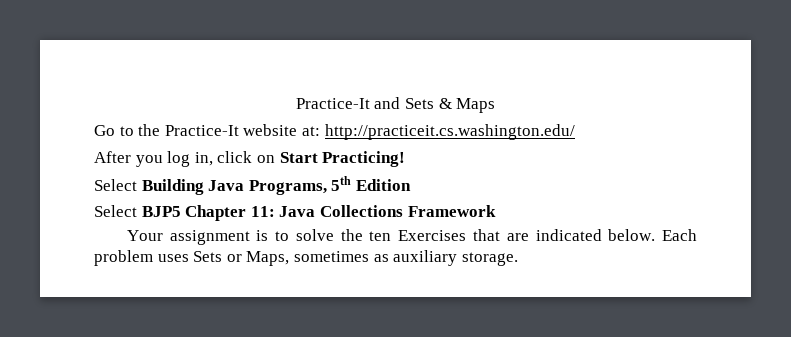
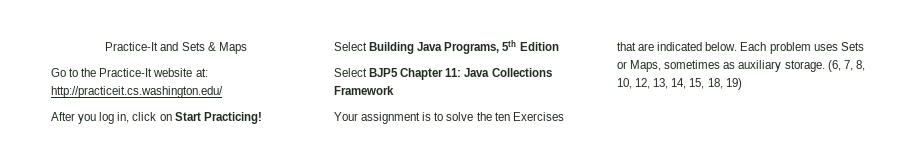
+ (6, 7, 8, 10, 12, 13, 14, 15, 18, 19)

